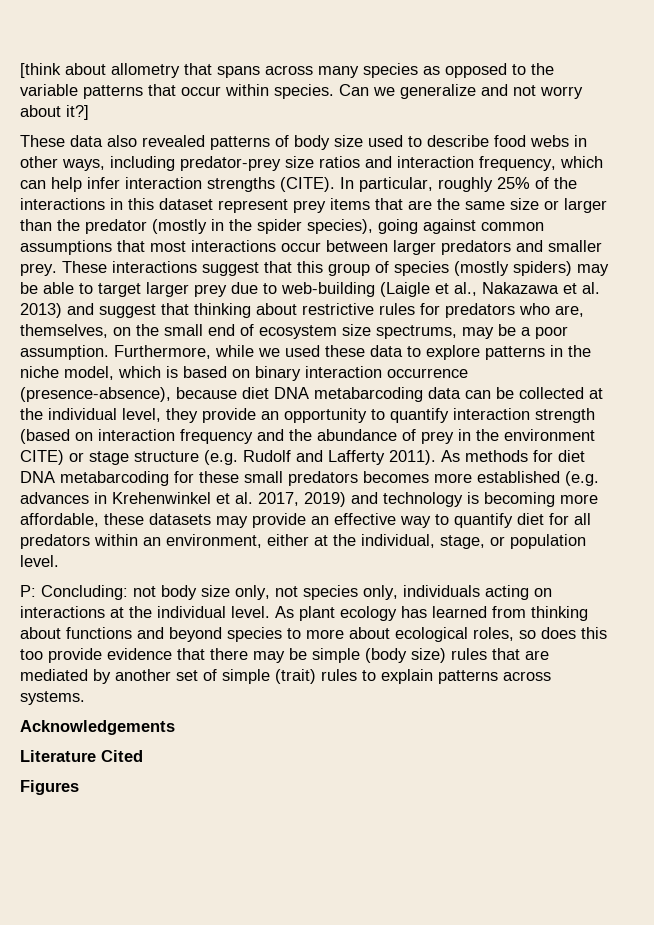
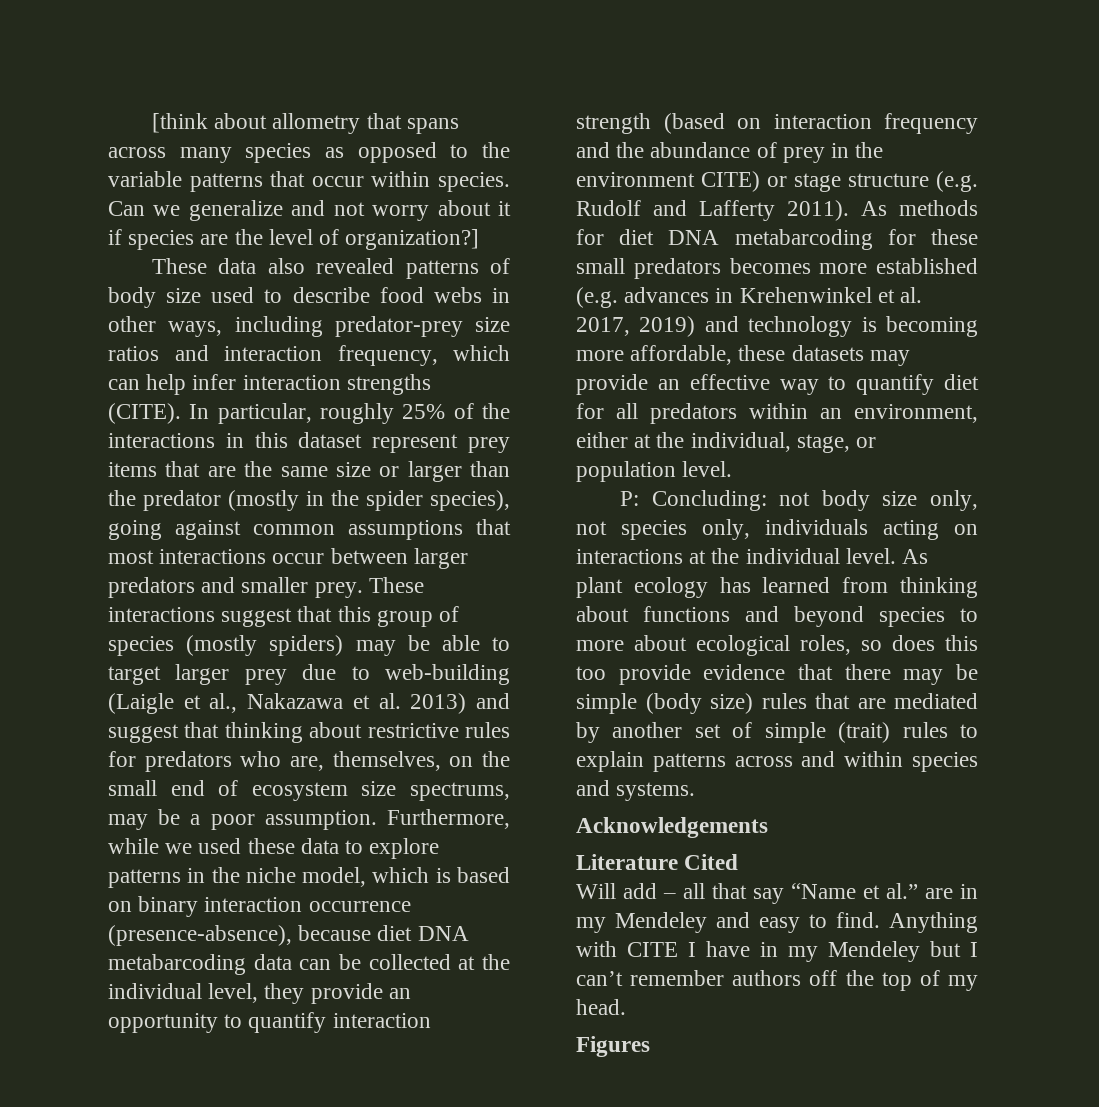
- Can we generalize and not worry about it?]
+ Can we generalize and not worry about it if species are the level of organization?]
- As plant ecology has learned from thinking about functions and beyond species to more about ecological roles, so does this too provide evidence that there may be simple (body size) rules that are mediated by another set of simple (trait) rules to explain patterns across systems.
+ As plant ecology has learned from thinking about functions and beyond species to more about ecological roles, so does this too provide evidence that there may be simple (body size) rules that are mediated by another set of simple (trait) rules to explain patterns across and within species and systems.
+ Will add – all that say “Name et al.” are in my Mendeley and easy to find. Anything with CITE I have in my Mendeley but I can’t remember authors off the top of my head.

